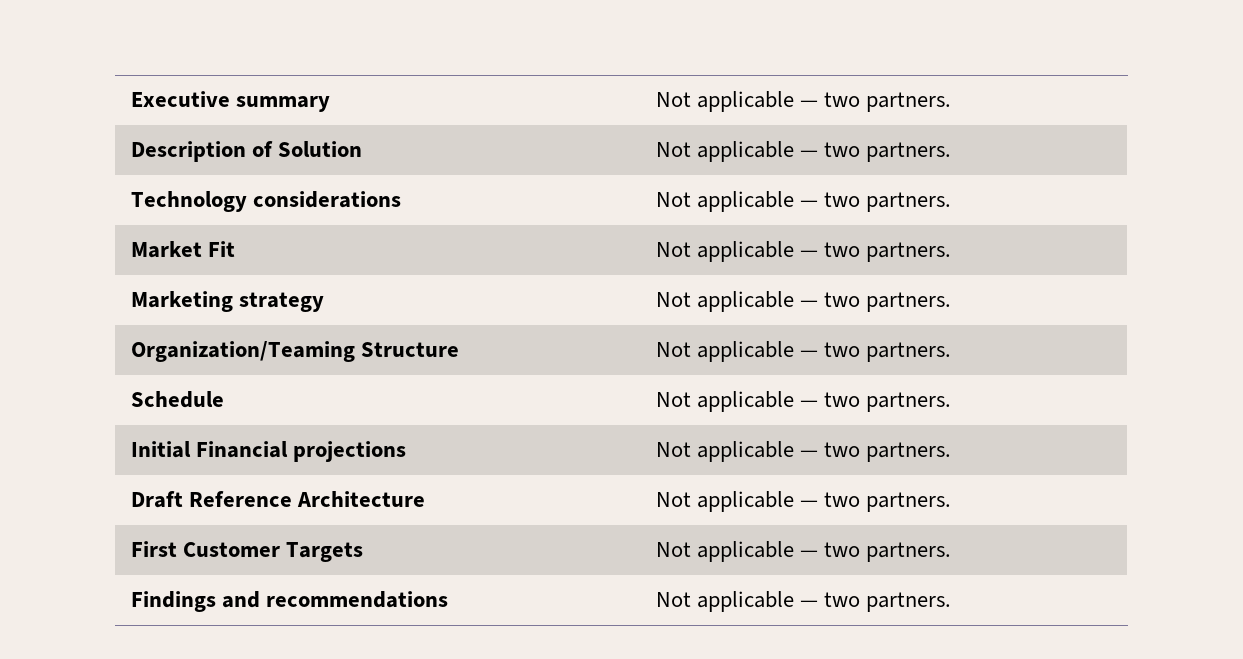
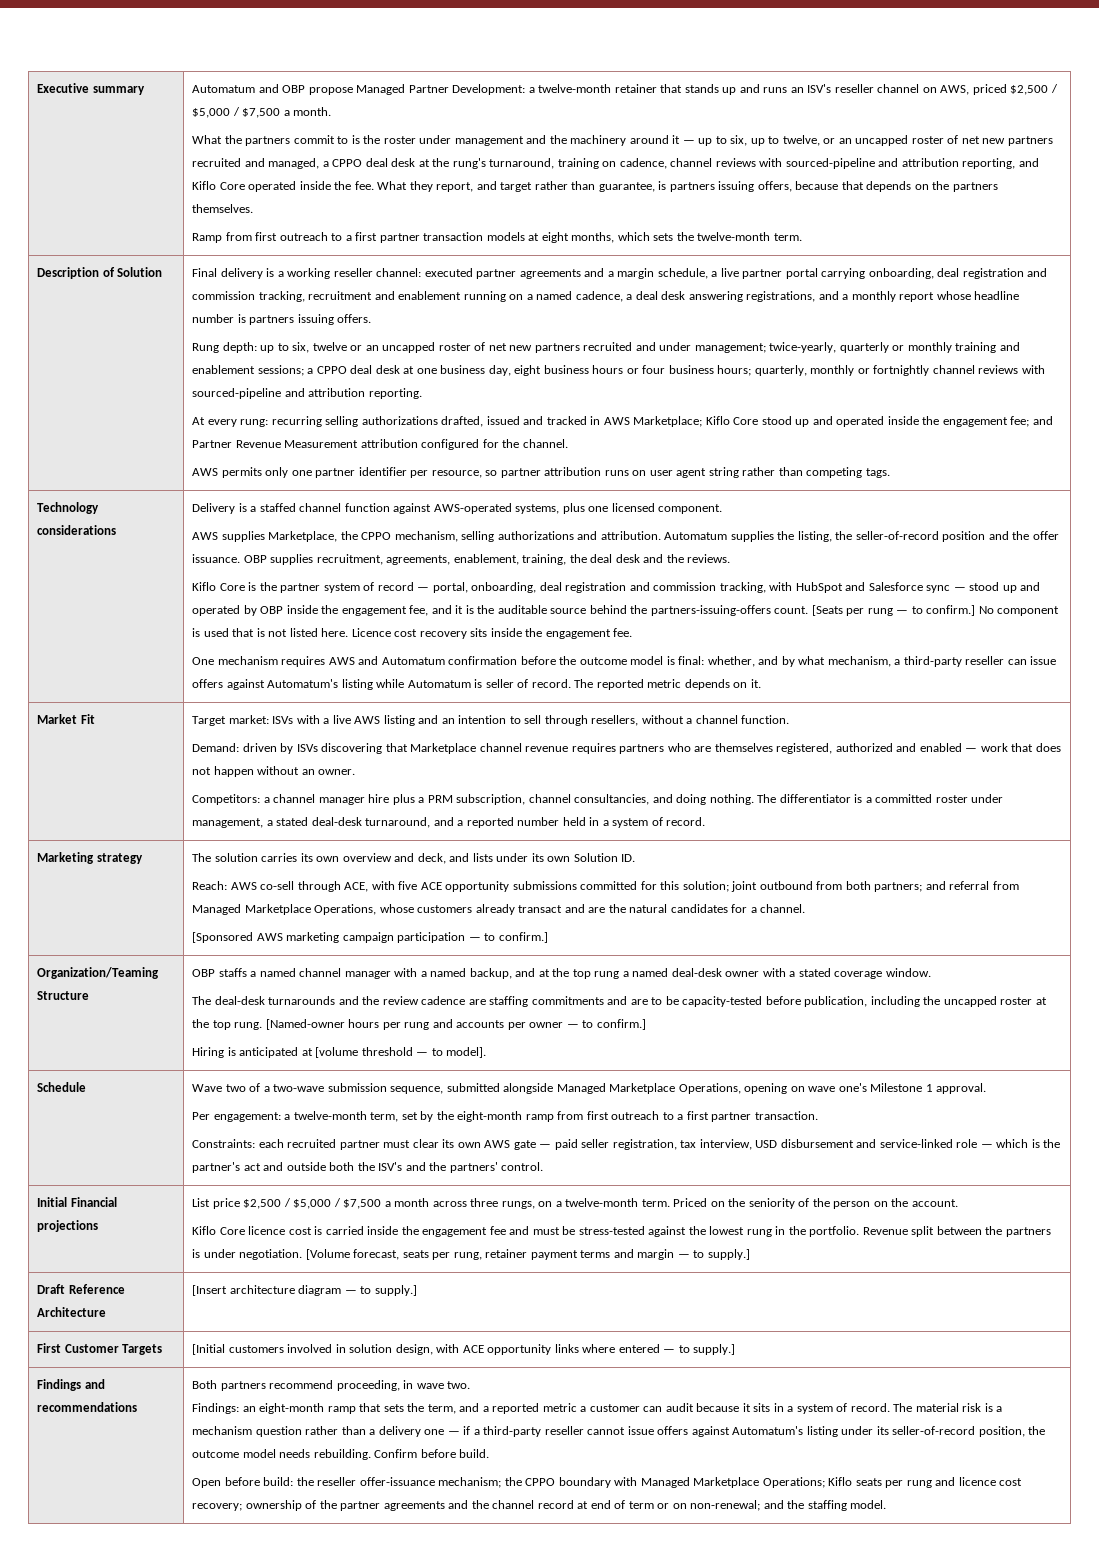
- Executive summary | Not applicable — two partners.
- Description of Solution | Not applicable — two partners.
- Technology considerations | Not applicable — two partners.
- Market Fit | Not applicable — two partners.
- Marketing strategy | Not applicable — two partners.
- Organization/Teaming Structure | Not applicable — two partners.
- Schedule | Not applicable — two partners.
- Initial Financial projections | Not applicable — two partners.
- Draft Reference Architecture | Not applicable — two partners.
- First Customer Targets | Not applicable — two partners.
- Findings and recommendations | Not applicable — two partners.
+ Executive summary | Automatum and OBP propose Managed Partner Development: a twelve-month retainer that stands up and runs an ISV's reseller channel on AWS, priced $2,500 / $5,000 / $7,500 a month.
+ What the partners commit to is the roster under management and the machinery around it — up to six, up to twelve, or an uncapped roster of net new partners recruited and managed, a CPPO deal desk at the rung's turnaround, training on cadence, channel reviews with sourced-pipeline and attribution reporting, and Kiflo Core operated inside the fee. What they report, and target rather than guarantee, is partners issuing offers, because that depends on the partners themselves.
+ Ramp from first outreach to a first partner transaction models at eight months, which sets the twelve-month term.
+ Description of Solution | Final delivery is a working reseller channel: executed partner agreements and a margin schedule, a live partner portal carrying onboarding, deal registration and commission tracking, recruitment and enablement running on a named cadence, a deal desk answering registrations, and a monthly report whose headline number is partners issuing offers.
+ Rung depth: up to six, twelve or an uncapped roster of net new partners recruited and under management; twice-yearly, quarterly or monthly training and enablement sessions; a CPPO deal desk at one business day, eight business hours or four business hours; quarterly, monthly or fortnightly channel reviews with sourced-pipeline and attribution reporting.
+ At every rung: recurring selling authorizations drafted, issued and tracked in AWS Marketplace; Kiflo Core stood up and operated inside the engagement fee; and Partner Revenue Measurement attribution configured for the channel.
+ AWS permits only one partner identifier per resource, so partner attribution runs on user agent string rather than competing tags.
+ Technology considerations | Delivery is a staffed channel function against AWS-operated systems, plus one licensed component.
+ AWS supplies Marketplace, the CPPO mechanism, selling authorizations and attribution. Automatum supplies the listing, the seller-of-record position and the offer issuance. OBP supplies recruitment, agreements, enablement, training, the deal desk and the reviews.
+ Kiflo Core is the partner system of record — portal, onboarding, deal registration and commission tracking, with HubSpot and Salesforce sync — stood up and operated by OBP inside the engagement fee, and it is the auditable source behind the partners-issuing-offers count. [Seats per rung — to confirm.] No component is used that is not listed here. Licence cost recovery sits inside the engagement fee.
+ One mechanism requires AWS and Automatum confirmation before the outcome model is final: whether, and by what mechanism, a third-party reseller can issue offers against Automatum's listing while Automatum is seller of record. The reported metric depends on it.
+ Market Fit | Target market: ISVs with a live AWS listing and an intention to sell through resellers, without a channel function.
+ Demand: driven by ISVs discovering that Marketplace channel revenue requires partners who are themselves registered, authorized and enabled — work that does not happen without an owner.
+ Competitors: a channel manager hire plus a PRM subscription, channel consultancies, and doing nothing. The differentiator is a committed roster under management, a stated deal-desk turnaround, and a reported number held in a system of record.
+ Marketing strategy | The solution carries its own overview and deck, and lists under its own Solution ID.
+ Reach: AWS co-sell through ACE, with five ACE opportunity submissions committed for this solution; joint outbound from both partners; and referral from Managed Marketplace Operations, whose customers already transact and are the natural candidates for a channel.
+ [Sponsored AWS marketing campaign participation — to confirm.]
+ Organization/Teaming Structure | OBP staffs a named channel manager with a named backup, and at the top rung a named deal-desk owner with a stated coverage window.
+ The deal-desk turnarounds and the review cadence are staffing commitments and are to be capacity-tested before publication, including the uncapped roster at the top rung. [Named-owner hours per rung and accounts per owner — to confirm.]
+ Hiring is anticipated at [volume threshold — to model].
+ Schedule | Wave two of a two-wave submission sequence, submitted alongside Managed Marketplace Operations, opening on wave one's Milestone 1 approval.
+ Per engagement: a twelve-month term, set by the eight-month ramp from first outreach to a first partner transaction.
+ Constraints: each recruited partner must clear its own AWS gate — paid seller registration, tax interview, USD disbursement and service-linked role — which is the partner's act and outside both the ISV's and the partners' control.
+ Initial Financial projections | List price $2,500 / $5,000 / $7,500 a month across three rungs, on a twelve-month term. Priced on the seniority of the person on the account.
+ Kiflo Core licence cost is carried inside the engagement fee and must be stress-tested against the lowest rung in the portfolio. Revenue split between the partners is under negotiation. [Volume forecast, seats per rung, retainer payment terms and margin — to supply.]
+ Draft Reference Architecture | [Insert architecture diagram — to supply.]
+ First Customer Targets | [Initial customers involved in solution design, with ACE opportunity links where entered — to supply.]
+ Findings and recommendations | Both partners recommend proceeding, in wave two.
+ Findings: an eight-month ramp that sets the term, and a reported metric a customer can audit because it sits in a system of record. The material risk is a mechanism question rather than a delivery one — if a third-party reseller cannot issue offers against Automatum's listing under its seller-of-record position, the outcome model needs rebuilding. Confirm before build.
+ Open before build: the reseller offer-issuance mechanism; the CPPO boundary with Managed Marketplace Operations; Kiflo seats per rung and licence cost recovery; ownership of the partner agreements and the channel record at end of term or on non-renewal; and the staffing model.

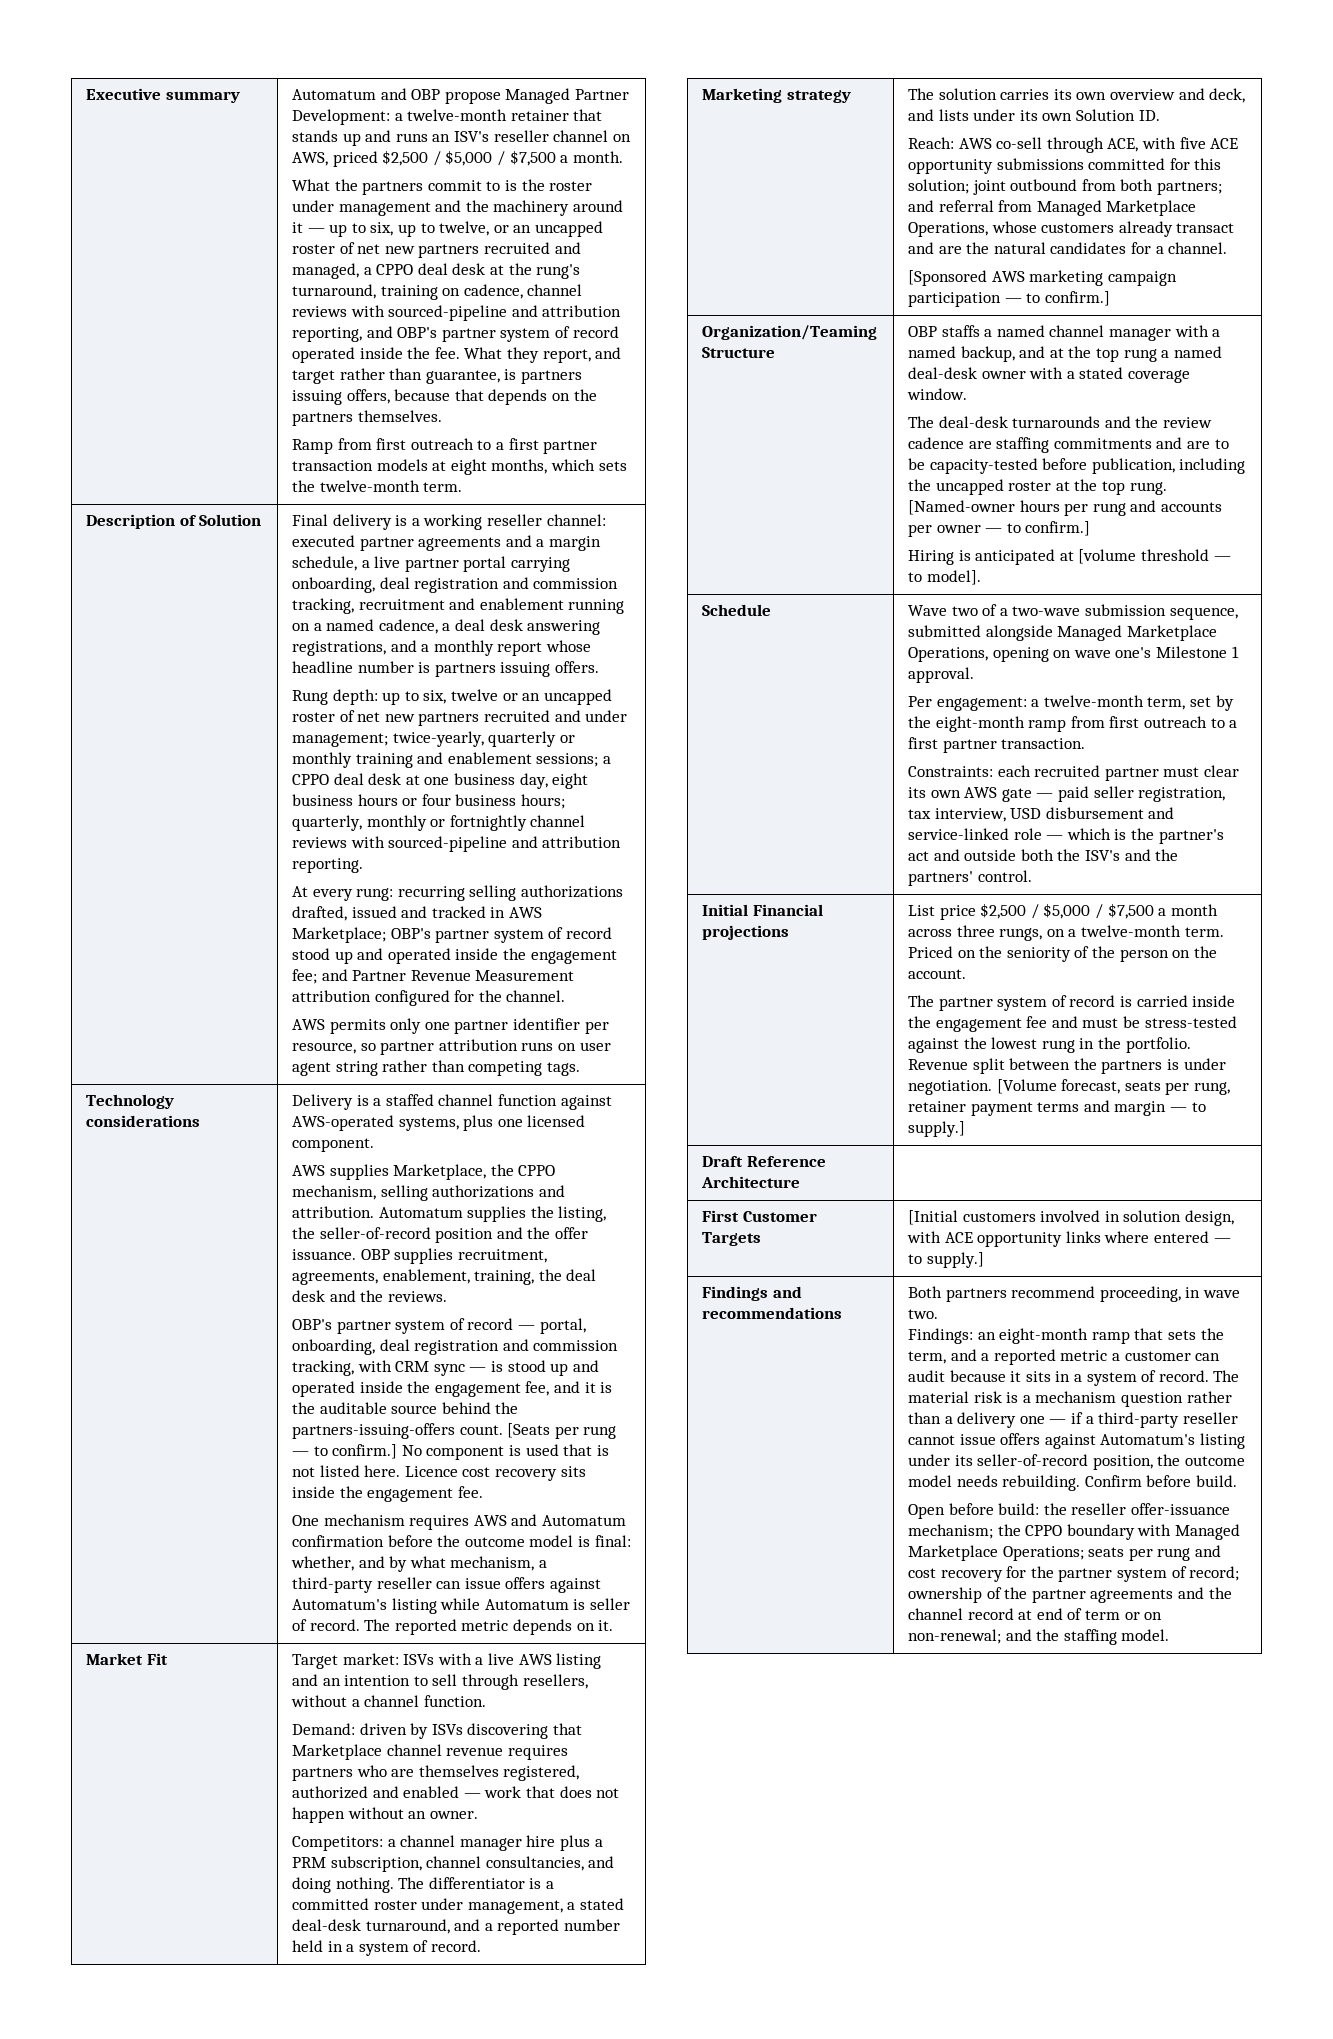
- What the partners commit to is the roster under management and the machinery around it — up to six, up to twelve, or an uncapped roster of net new partners recruited and managed, a CPPO deal desk at the rung's turnaround, training on cadence, channel reviews with sourced-pipeline and attribution reporting, and Kiflo Core operated inside the fee.
+ What the partners commit to is the roster under management and the machinery around it — up to six, up to twelve, or an uncapped roster of net new partners recruited and managed, a CPPO deal desk at the rung's turnaround, training on cadence, channel reviews with sourced-pipeline and attribution reporting, and OBP's partner system of record operated inside the fee.
- At every rung: recurring selling authorizations drafted, issued and tracked in AWS Marketplace; Kiflo Core stood up and operated inside the engagement fee; and Partner Revenue Measurement attribution configured for the channel.
+ At every rung: recurring selling authorizations drafted, issued and tracked in AWS Marketplace; OBP's partner system of record stood up and operated inside the engagement fee; and Partner Revenue Measurement attribution configured for the channel.
- Kiflo Core is the partner system of record — portal, onboarding, deal registration and commission tracking, with HubSpot and Salesforce sync — stood up and operated by OBP inside the engagement fee, and it is the auditable source behind the partners-issuing-offers count.
+ OBP's partner system of record — portal, onboarding, deal registration and commission tracking, with CRM sync — is stood up and operated inside the engagement fee, and it is the auditable source behind the partners-issuing-offers count.
- Kiflo Core licence cost is carried inside the engagement fee and must be stress-tested against the lowest rung in the portfolio.
+ The partner system of record is carried inside the engagement fee and must be stress-tested against the lowest rung in the portfolio.
- Draft Reference Architecture | [Insert architecture diagram — to supply.]
+ Draft Reference Architecture |
- Open before build: the reseller offer-issuance mechanism; the CPPO boundary with Managed Marketplace Operations; Kiflo seats per rung and licence cost recovery; ownership of the partner agreements and the channel record at end of term or on non-renewal; and the staffing model.
+ Open before build: the reseller offer-issuance mechanism; the CPPO boundary with Managed Marketplace Operations; seats per rung and cost recovery for the partner system of record; ownership of the partner agreements and the channel record at end of term or on non-renewal; and the staffing model.

